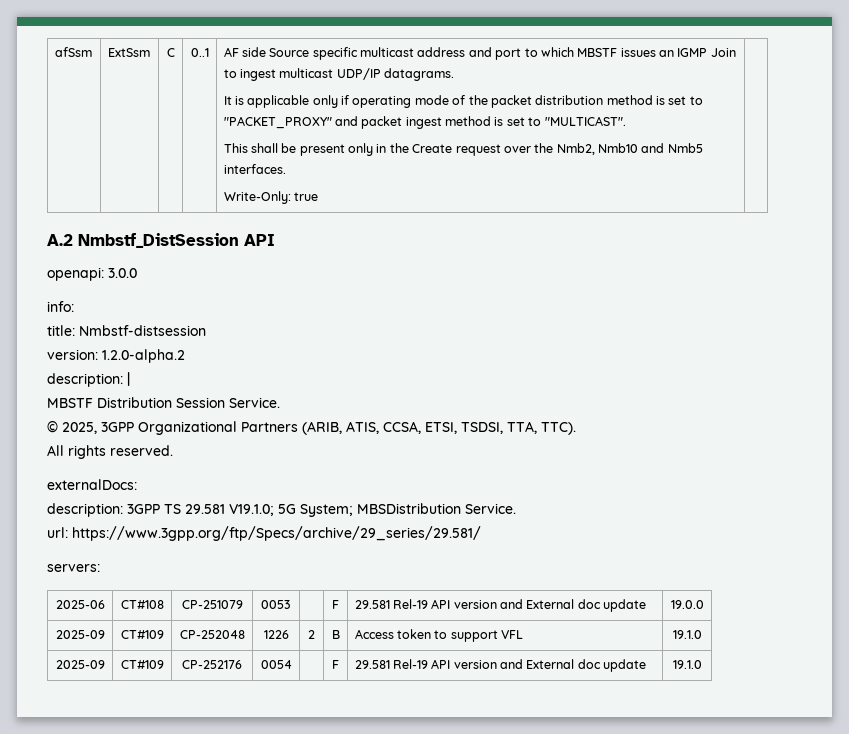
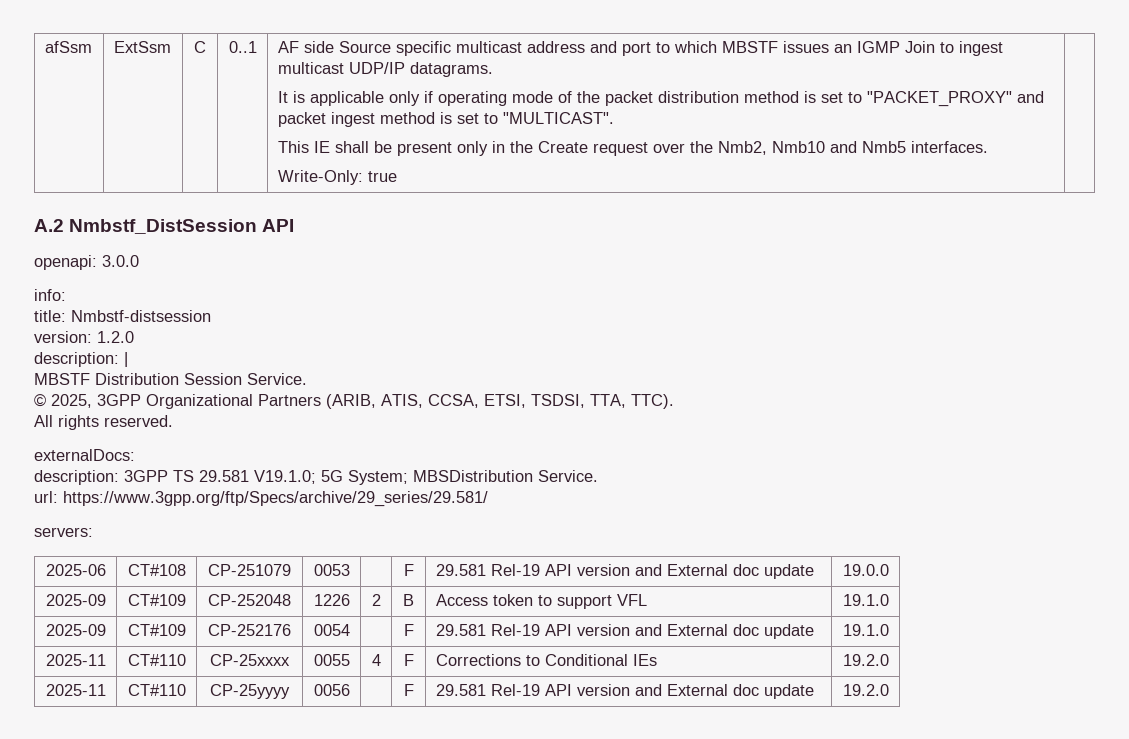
- This shall be present only in the Create request over the Nmb2, Nmb10 and Nmb5 interfaces.
+ This IE shall be present only in the Create request over the Nmb2, Nmb10 and Nmb5 interfaces.
- version: 1.2.0-alpha.2
+ version: 1.2.0
+ 2025-11 | CT#110 | CP-25xxxx | 0055 | 4 | F | Corrections to Conditional IEs | 19.2.0
+ 2025-11 | CT#110 | CP-25yyyy | 0056 | | F | 29.581 Rel-19 API version and External doc update | 19.2.0

